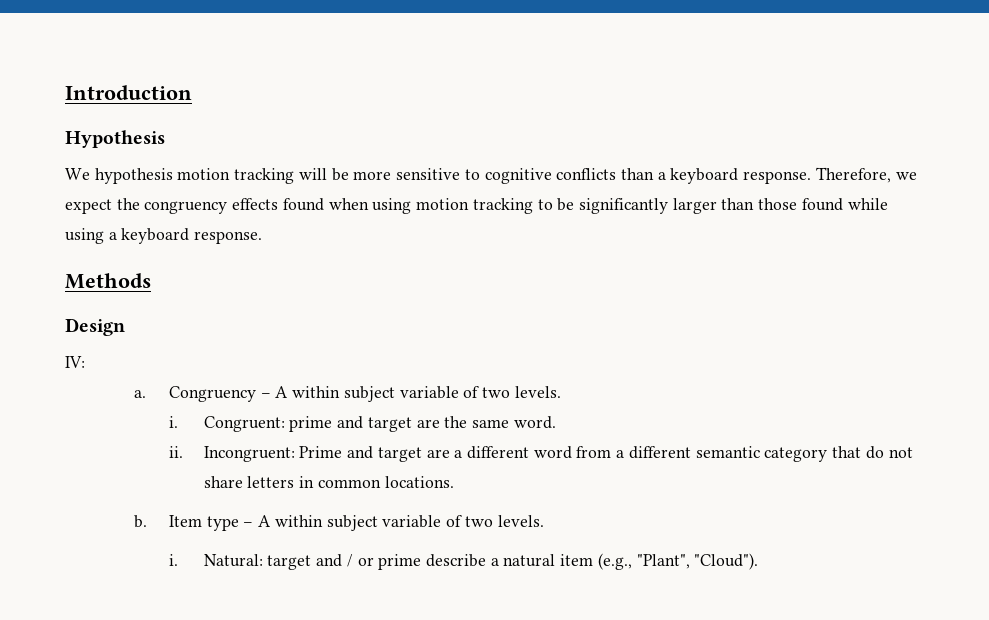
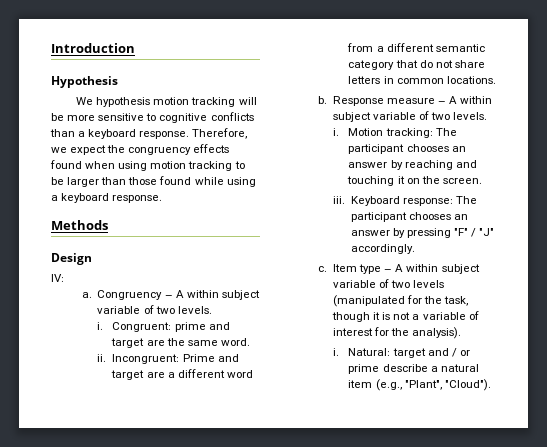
- Therefore, we expect the congruency effects found when using motion tracking to be significantly larger than those found while using a keyboard response.
+ Therefore, we expect the congruency effects found when using motion tracking to be larger than those found while using a keyboard response.
+ Response measure – A within subject variable of two levels.
+ i. Motion tracking: The participant chooses an answer by reaching and touching it on the screen.
+ iii. Keyboard response: The participant chooses an answer by pressing "F" / "J" accordingly.
+ c.
- Item type – A within subject variable of two levels.
+ Item type – A within subject variable of two levels (manipulated for the task, though it is not a variable of interest for the analysis).

